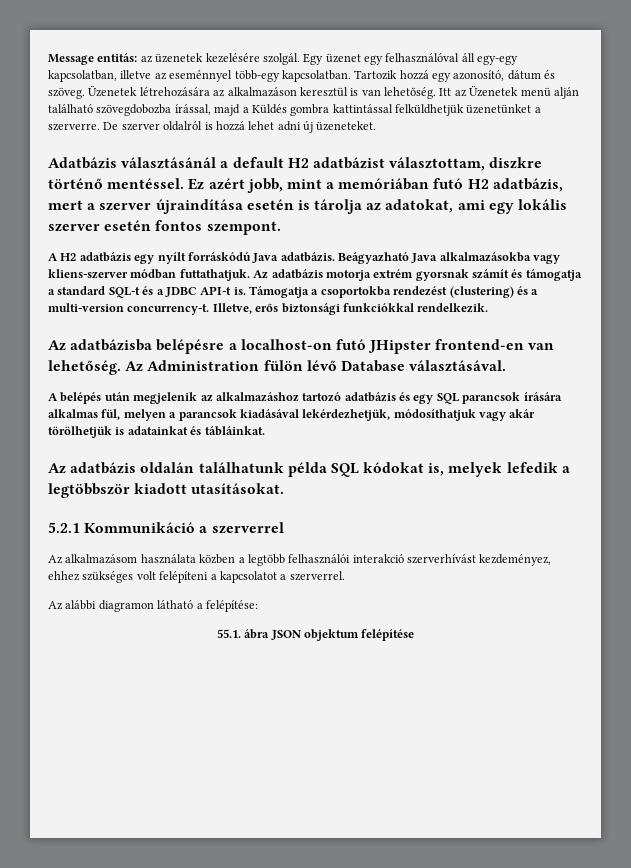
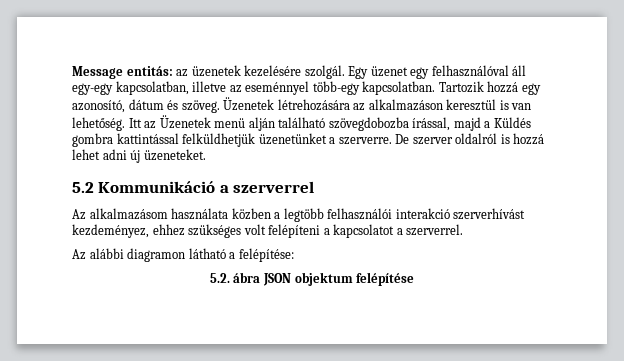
- Adatbázis választásánál a default H2 adatbázist választottam, diszkre történő mentéssel. Ez azért jobb, mint a memóriában futó H2 adatbázis, mert a szerver újraindítása esetén is tárolja az adatokat, ami egy lokális szerver esetén fontos szempont.
- A H2 adatbázis egy nyílt forráskódú Java adatbázis. Beágyazható Java alkalmazásokba vagy kliens-szerver módban futtathatjuk. Az adatbázis motorja extrém gyorsnak számít és támogatja a standard SQL-t és a JDBC API-t is. Támogatja a csoportokba rendezést (clustering) és a multi-version concurrency-t. Illetve, erős biztonsági funkciókkal rendelkezik.
- Az adatbázisba belépésre a localhost-on futó JHipster frontend-en van lehetőség. Az Administration fülön lévő Database választásával.
- A belépés után megjelenik az alkalmazáshoz tartozó adatbázis és egy SQL parancsok írására alkalmas fül, melyen a parancsok kiadásával lekérdezhetjük, módosíthatjuk vagy akár törölhetjük is adatainkat és tábláinkat.
- Az adatbázis oldalán találhatunk példa SQL kódokat is, melyek lefedik a legtöbbször kiadott utasításokat.
- 5.2.1 Kommunikáció a szerverrel
+ 5.2 Kommunikáció a szerverrel
- 55.1. ábra JSON objektum felépítése
+ 5.2. ábra JSON objektum felépítése

